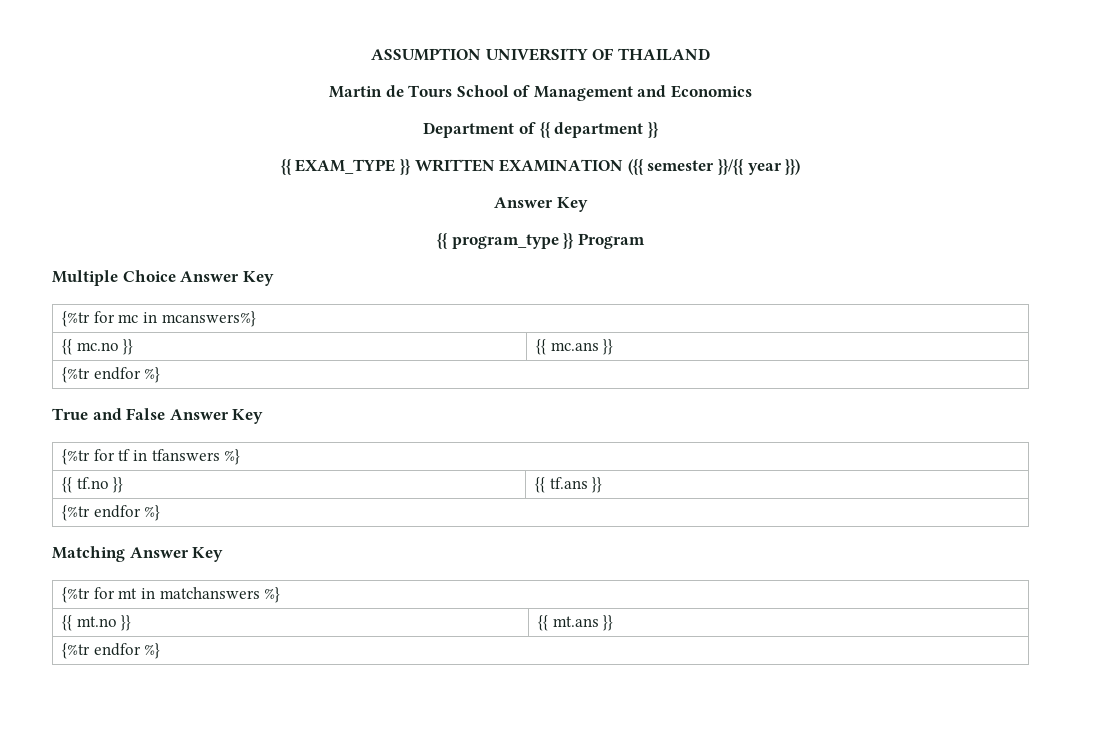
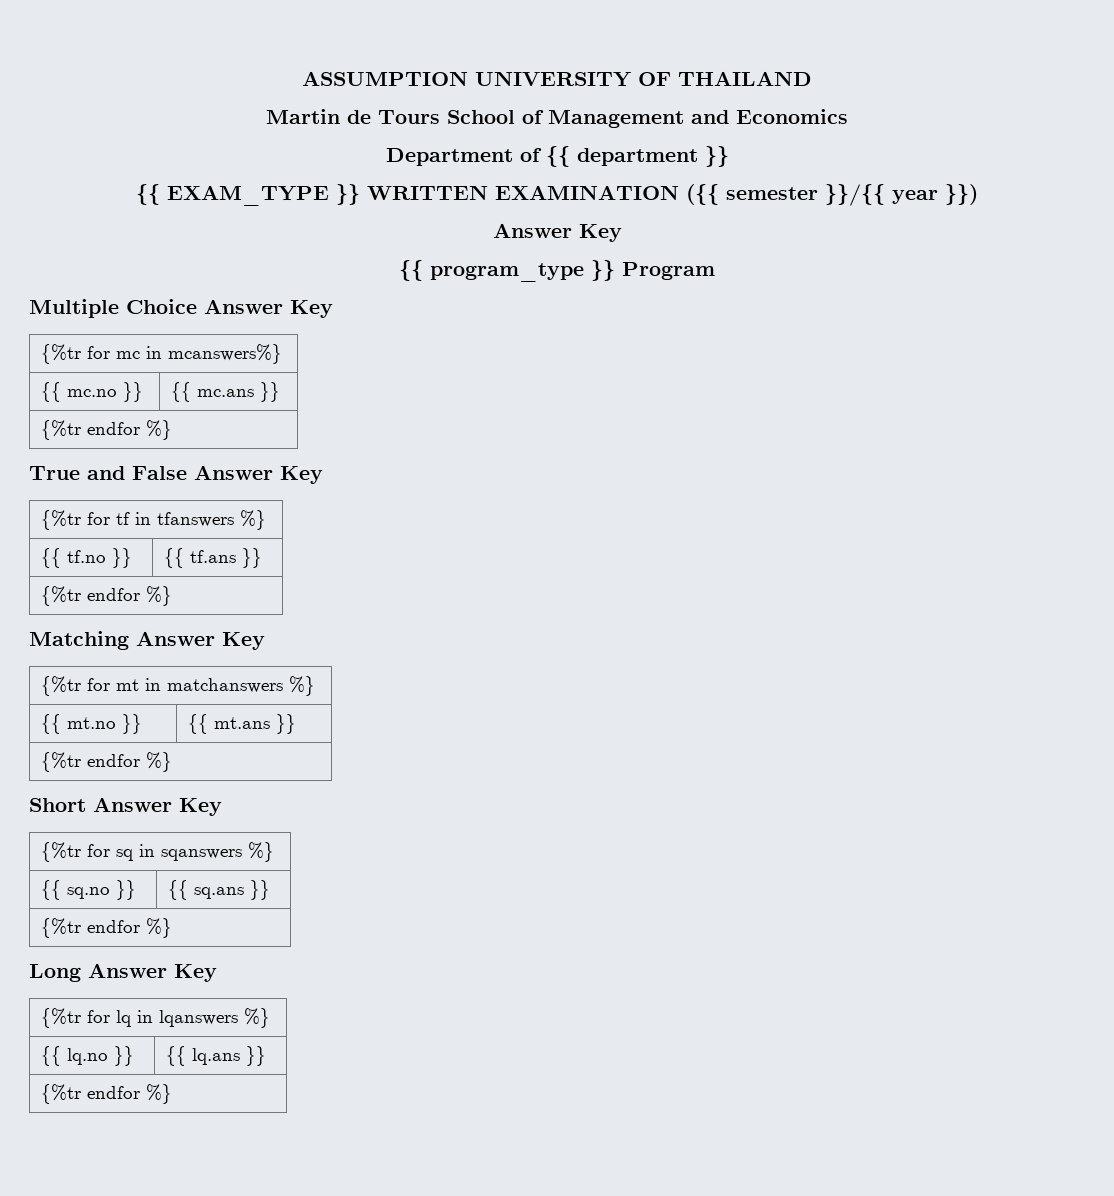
+ Short Answer Key
+ {%tr for sq in sqanswers %}
+ {{ sq.no }} | {{ sq.ans }}
+ {%tr endfor %}
+ Long Answer Key
+ {%tr for lq in lqanswers %}
+ {{ lq.no }} | {{ lq.ans }}
+ {%tr endfor %}

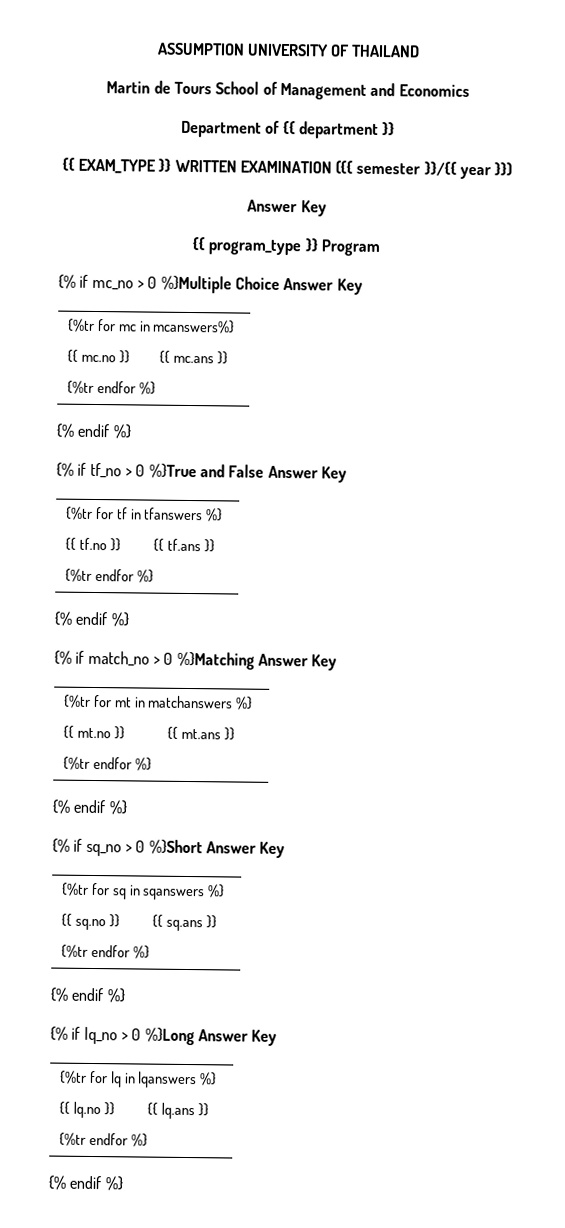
- Multiple Choice Answer Key
+ {% if mc_no > 0 %}Multiple Choice Answer Key
  {{ mc.no }} | {{ mc.ans }}
  {%tr endfor %}
- True and False Answer Key
+ {% endif %}
+ {% if tf_no > 0 %}True and False Answer Key
  {{ tf.no }} | {{ tf.ans }}
  {%tr endfor %}
- Matching Answer Key
+ {% endif %}
+ {% if match_no > 0 %}Matching Answer Key
  {{ mt.no }} | {{ mt.ans }}
  {%tr endfor %}
- Short Answer Key
+ {% endif %}
+ {% if sq_no > 0 %}Short Answer Key
  {{ sq.no }} | {{ sq.ans }}
  {%tr endfor %}
- Long Answer Key
+ {% endif %}
+ {% if lq_no > 0 %}Long Answer Key
  {{ lq.no }} | {{ lq.ans }}
  {%tr endfor %}
+ {% endif %}

